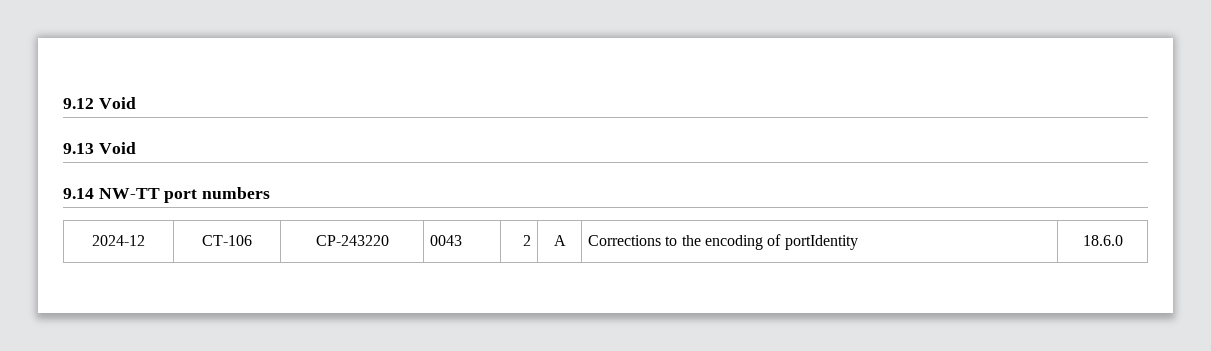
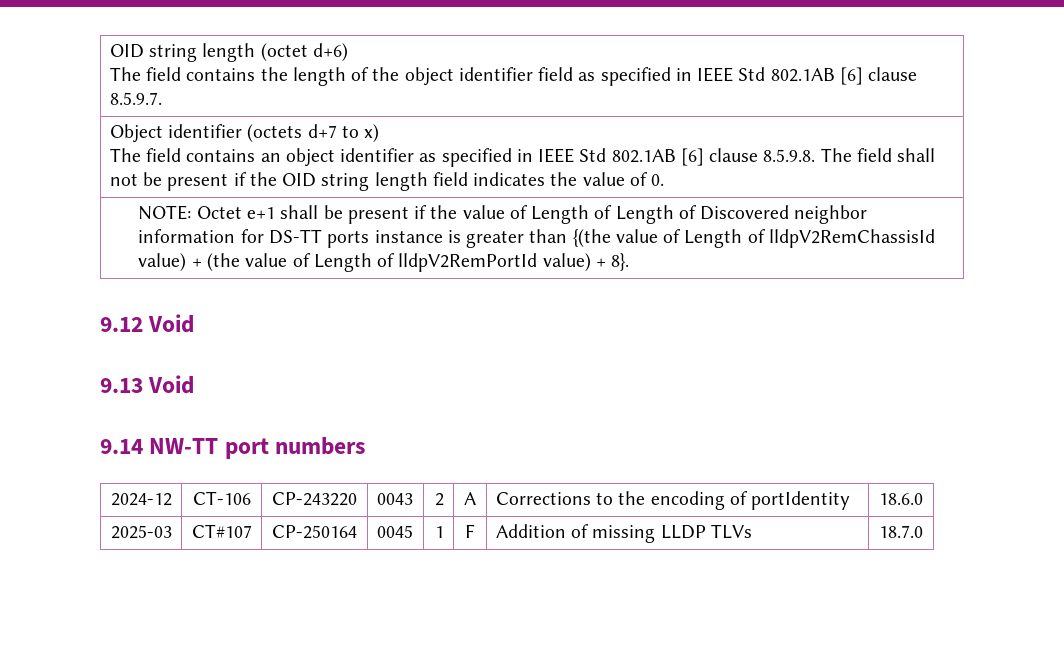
+ OID string length (octet d+6)
+ The field contains the length of the object identifier field as specified in IEEE Std 802.1AB [6] clause 8.5.9.7.
+ Object identifier (octets d+7 to x)
+ The field contains an object identifier as specified in IEEE Std 802.1AB [6] clause 8.5.9.8. The field shall not be present if the OID string length field indicates the value of 0.
+ NOTE: Octet e+1 shall be present if the value of Length of Length of Discovered neighbor information for DS-TT ports instance is greater than {(the value of Length of lldpV2RemChassisId value) + (the value of Length of lldpV2RemPortId value) + 8}.
+ 2025-03 | CT#107 | CP-250164 | 0045 | 1 | F | Addition of missing LLDP TLVs | 18.7.0

